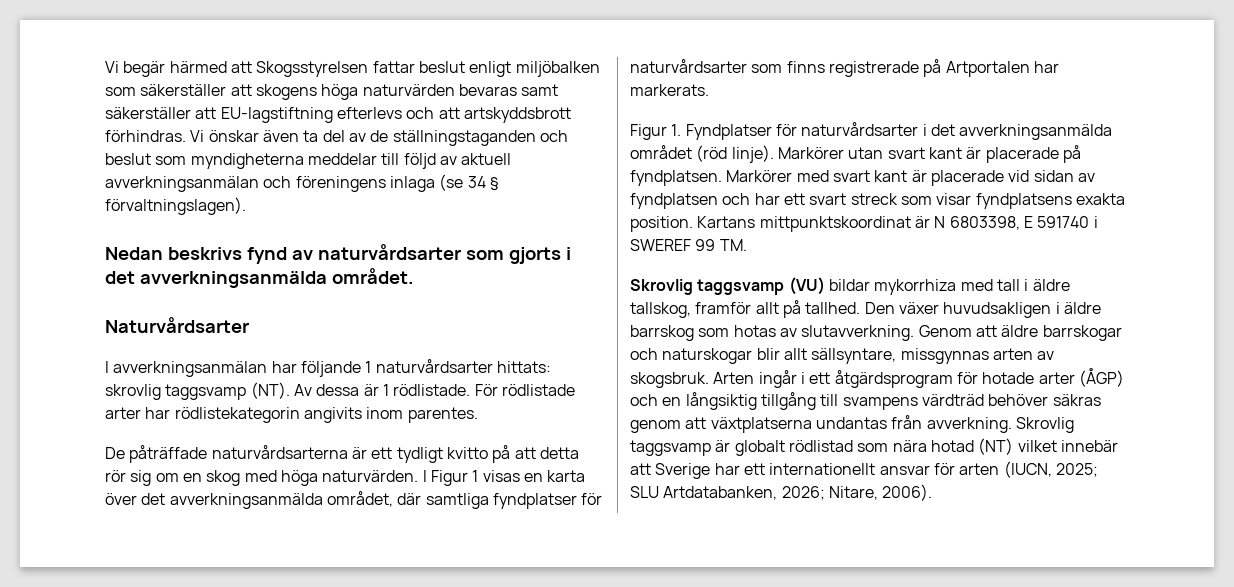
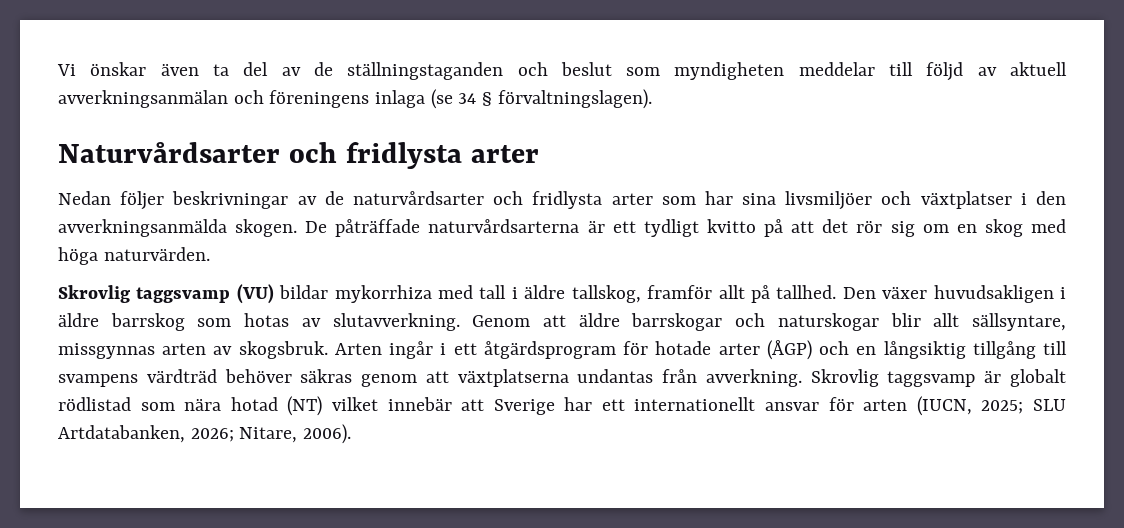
- Vi begär härmed att Skogsstyrelsen fattar beslut enligt miljöbalken som säkerställer att skogens höga naturvärden bevaras samt säkerställer att EU-lagstiftning efterlevs och att artskyddsbrott förhindras. Vi önskar även ta del av de ställningstaganden och beslut som myndigheterna meddelar till följd av aktuell avverkningsanmälan och föreningens inlaga (se 34 § förvaltningslagen).
+ Vi önskar även ta del av de ställningstaganden och beslut som myndigheten meddelar till följd av aktuell avverkningsanmälan och föreningens inlaga (se 34 § förvaltningslagen).
- Nedan beskrivs fynd av naturvårdsarter som gjorts i det avverkningsanmälda området.
- Naturvårdsarter
- I avverkningsanmälan har följande 1 naturvårdsarter hittats: skrovlig taggsvamp (NT). Av dessa är 1 rödlistade. För rödlistade arter har rödlistekategorin angivits inom parentes.
- De påträffade naturvårdsarterna är ett tydligt kvitto på att detta rör sig om en skog med höga naturvärden. I Figur 1 visas en karta över det avverkningsanmälda området, där samtliga fyndplatser för naturvårdsarter som finns registrerade på Artportalen har markerats.
- Figur 1. Fyndplatser för naturvårdsarter i det avverkningsanmälda området (röd linje). Markörer utan svart kant är placerade på fyndplatsen. Markörer med svart kant är placerade vid sidan av fyndplatsen och har ett svart streck som visar fyndplatsens exakta position. Kartans mittpunktskoordinat är N 6803398, E 591740 i SWEREF 99 TM.
+ Naturvårdsarter och fridlysta arter
+ Nedan följer beskrivningar av de naturvårdsarter och fridlysta arter som har sina livsmiljöer och växtplatser i den avverkningsanmälda skogen. De påträffade naturvårdsarterna är ett tydligt kvitto på att det rör sig om en skog med höga naturvärden.

